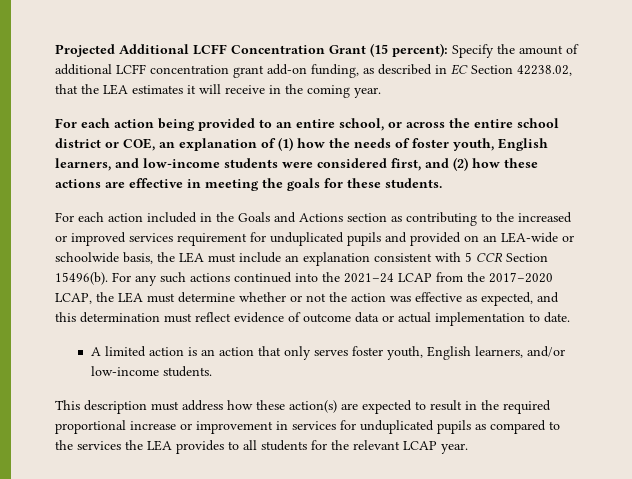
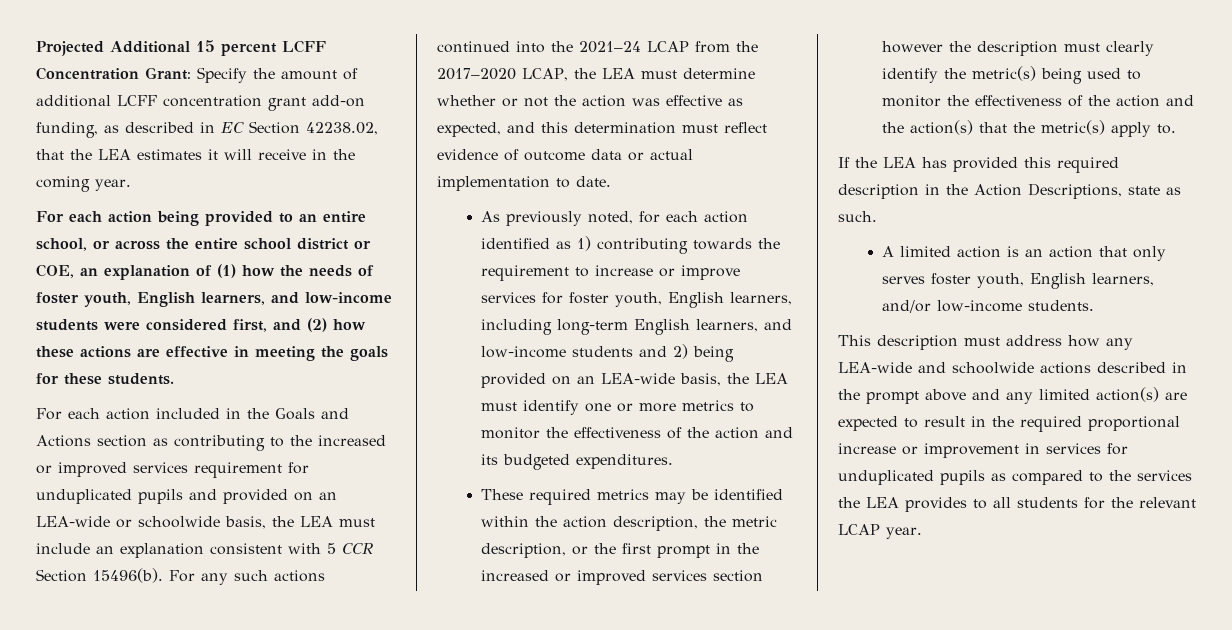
- Projected Additional LCFF Concentration Grant (15 percent): Specify the amount of additional LCFF concentration grant add-on funding, as described in EC Section 42238.02, that the LEA estimates it will receive in the coming year.
+ Projected Additional 15 percent LCFF Concentration Grant: Specify the amount of additional LCFF concentration grant add-on funding, as described in EC Section 42238.02, that the LEA estimates it will receive in the coming year.
+ As previously noted, for each action identified as 1) contributing towards the requirement to increase or improve services for foster youth, English learners, including long-term English learners, and low-income students and 2) being provided on an LEA-wide basis, the LEA must identify one or more metrics to monitor the effectiveness of the action and its budgeted expenditures.
+ These required metrics may be identified within the action description, the metric description, or the first prompt in the increased or improved services section however the description must clearly identify the metric(s) being used to monitor the effectiveness of the action and the action(s) that the metric(s) apply to.
+ If the LEA has provided this required description in the Action Descriptions, state as such.
- This description must address how these action(s) are expected to result in the required proportional increase or improvement in services for unduplicated pupils as compared to the services the LEA provides to all students for the relevant LCAP year.
+ This description must address how any LEA-wide and schoolwide actions described in the prompt above and any limited action(s) are expected to result in the required proportional increase or improvement in services for unduplicated pupils as compared to the services the LEA provides to all students for the relevant LCAP year.

